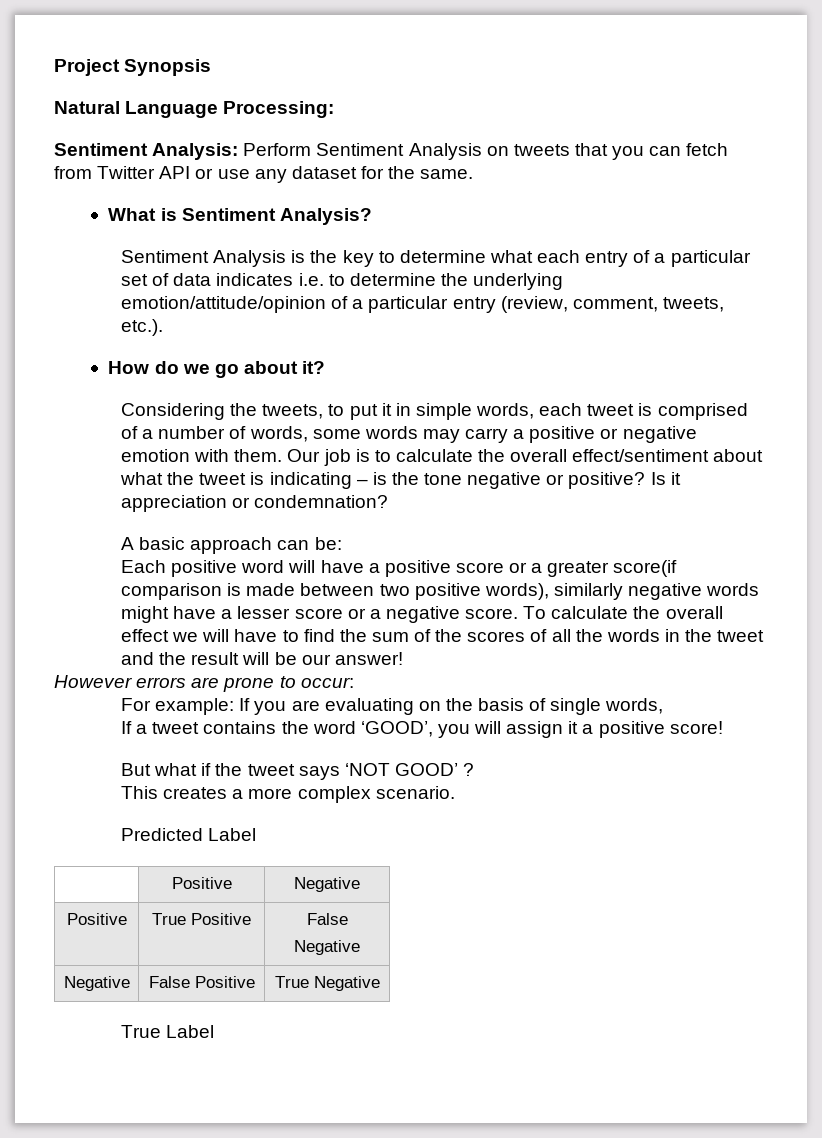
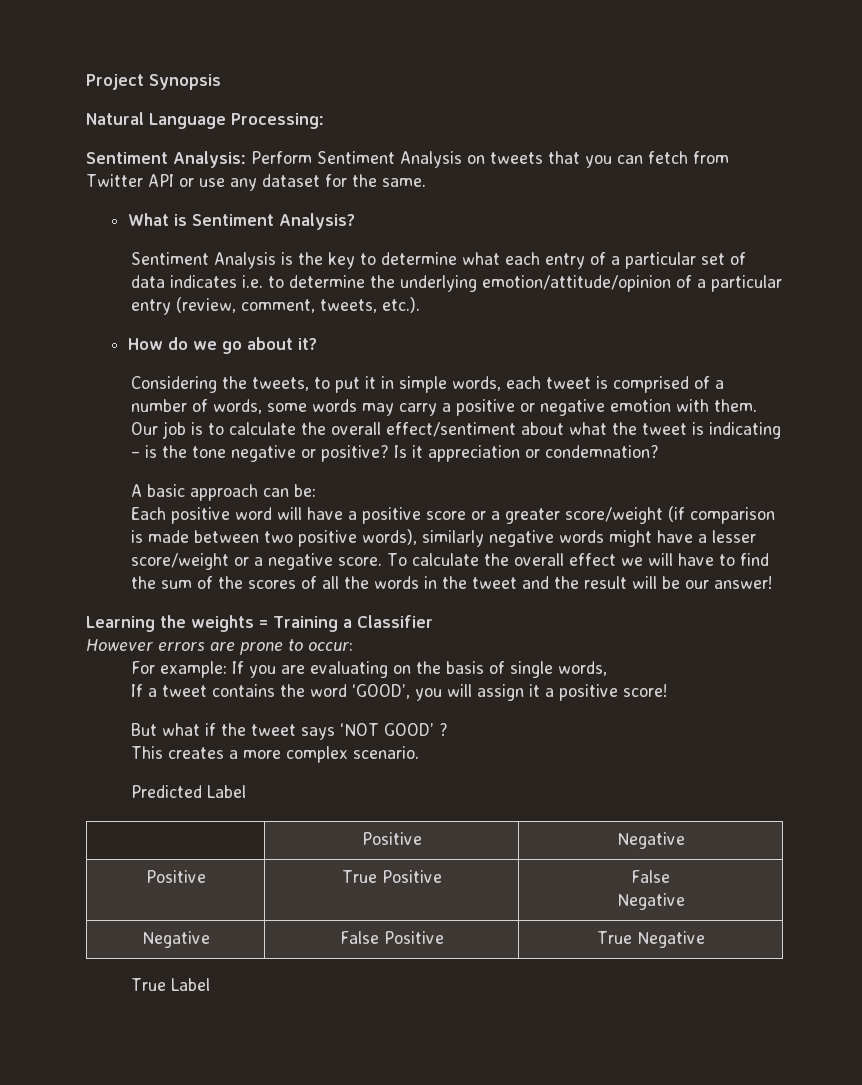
- Each positive word will have a positive score or a greater score(if comparison is made between two positive words), similarly negative words might have a lesser score or a negative score.
+ Each positive word will have a positive score or a greater score/weight (if comparison is made between two positive words), similarly negative words might have a lesser score/weight or a negative score.
+ Learning the weights = Training a Classifier

